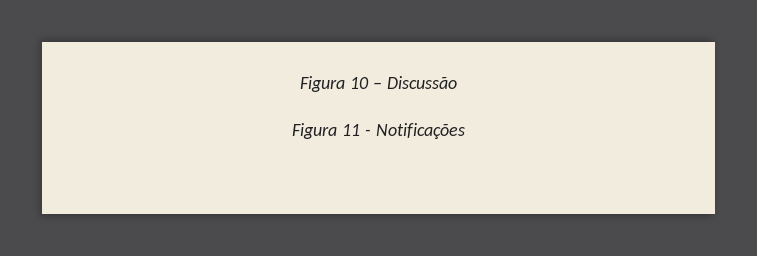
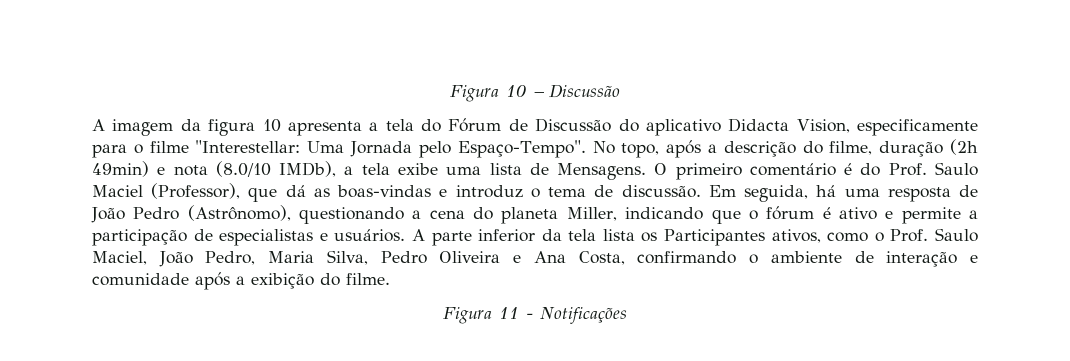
+ A imagem da figura 10 apresenta a tela do Fórum de Discussão do aplicativo Didacta Vision, especificamente para o filme "Interestellar: Uma Jornada pelo Espaço-Tempo". No topo, após a descrição do filme, duração (2h 49min) e nota (8.0/10 IMDb), a tela exibe uma lista de Mensagens. O primeiro comentário é do Prof. Saulo Maciel (Professor), que dá as boas-vindas e introduz o tema de discussão. Em seguida, há uma resposta de João Pedro (Astrônomo), questionando a cena do planeta Miller, indicando que o fórum é ativo e permite a participação de especialistas e usuários. A parte inferior da tela lista os Participantes ativos, como o Prof. Saulo Maciel, João Pedro, Maria Silva, Pedro Oliveira e Ana Costa, confirmando o ambiente de interação e comunidade após a exibição do filme.

